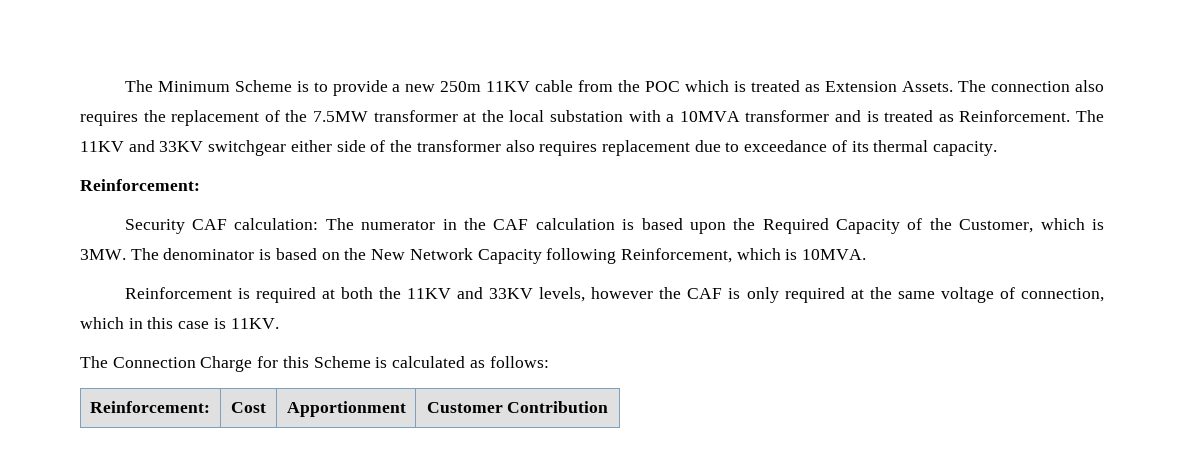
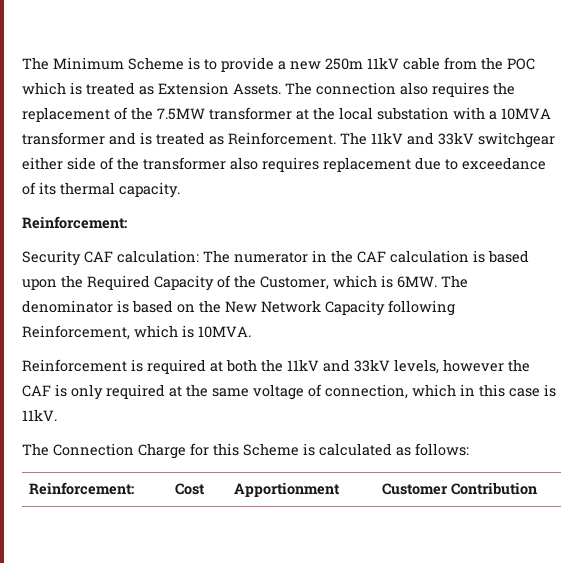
- The Minimum Scheme is to provide a new 250m 11KV cable from the POC which is treated as Extension Assets.
+ The Minimum Scheme is to provide a new 250m 11kV cable from the POC which is treated as Extension Assets.
- The 11KV and 33KV switchgear either side of the transformer also requires replacement due to exceedance of its thermal capacity.
+ The 11kV and 33kV switchgear either side of the transformer also requires replacement due to exceedance of its thermal capacity.
- Security CAF calculation: The numerator in the CAF calculation is based upon the Required Capacity of the Customer, which is 3MW.
+ Security CAF calculation: The numerator in the CAF calculation is based upon the Required Capacity of the Customer, which is 6MW.
- Reinforcement is required at both the 11KV and 33KV levels, however the CAF is only required at the same voltage of connection, which in this case is 11KV.
+ Reinforcement is required at both the 11kV and 33kV levels, however the CAF is only required at the same voltage of connection, which in this case is 11kV.

